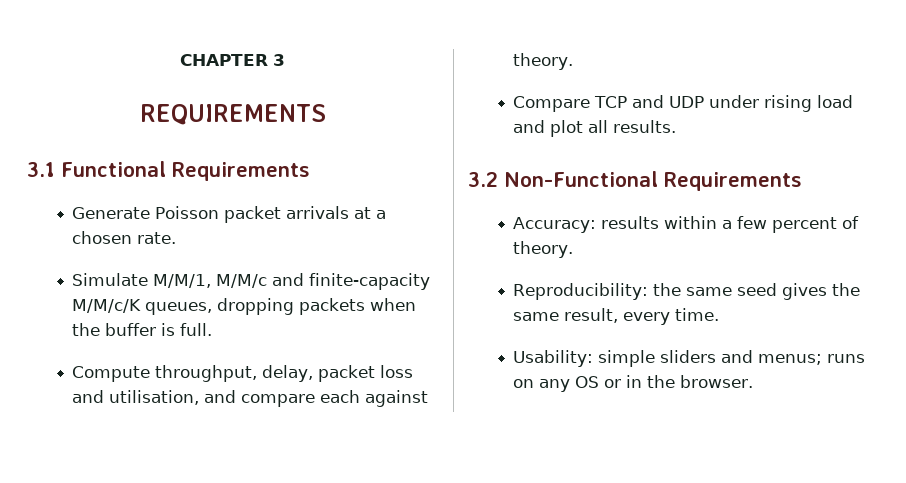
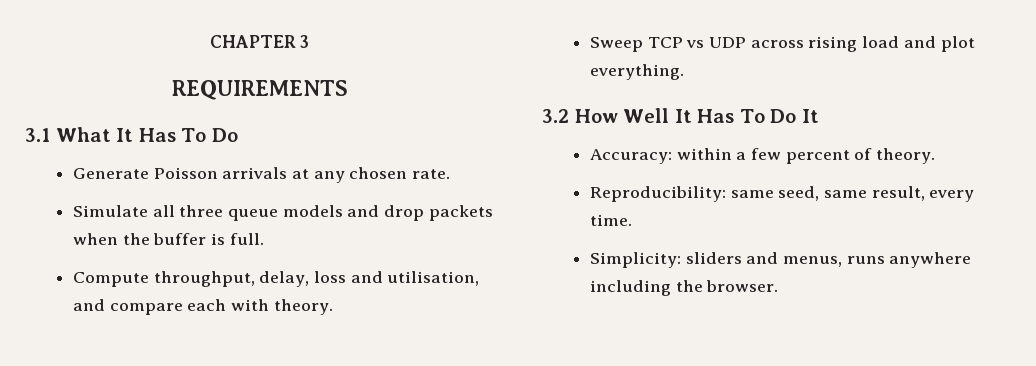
- 3.1 Functional Requirements
+ 3.1 What It Has To Do
- Generate Poisson packet arrivals at a chosen rate.
+ Generate Poisson arrivals at any chosen rate.
- Simulate M/M/1, M/M/c and finite-capacity M/M/c/K queues, dropping packets when the buffer is full.
+ Simulate all three queue models and drop packets when the buffer is full.
- Compute throughput, delay, packet loss and utilisation, and compare each against theory.
- Compare TCP and UDP under rising load and plot all results.
+ Compute throughput, delay, loss and utilisation, and compare each with theory.
+ Sweep TCP vs UDP across rising load and plot everything.
- 3.2 Non-Functional Requirements
+ 3.2 How Well It Has To Do It
- Accuracy: results within a few percent of theory.
+ Accuracy: within a few percent of theory.
- Reproducibility: the same seed gives the same result, every time.
+ Reproducibility: same seed, same result, every time.
- Usability: simple sliders and menus; runs on any OS or in the browser.
+ Simplicity: sliders and menus, runs anywhere including the browser.

